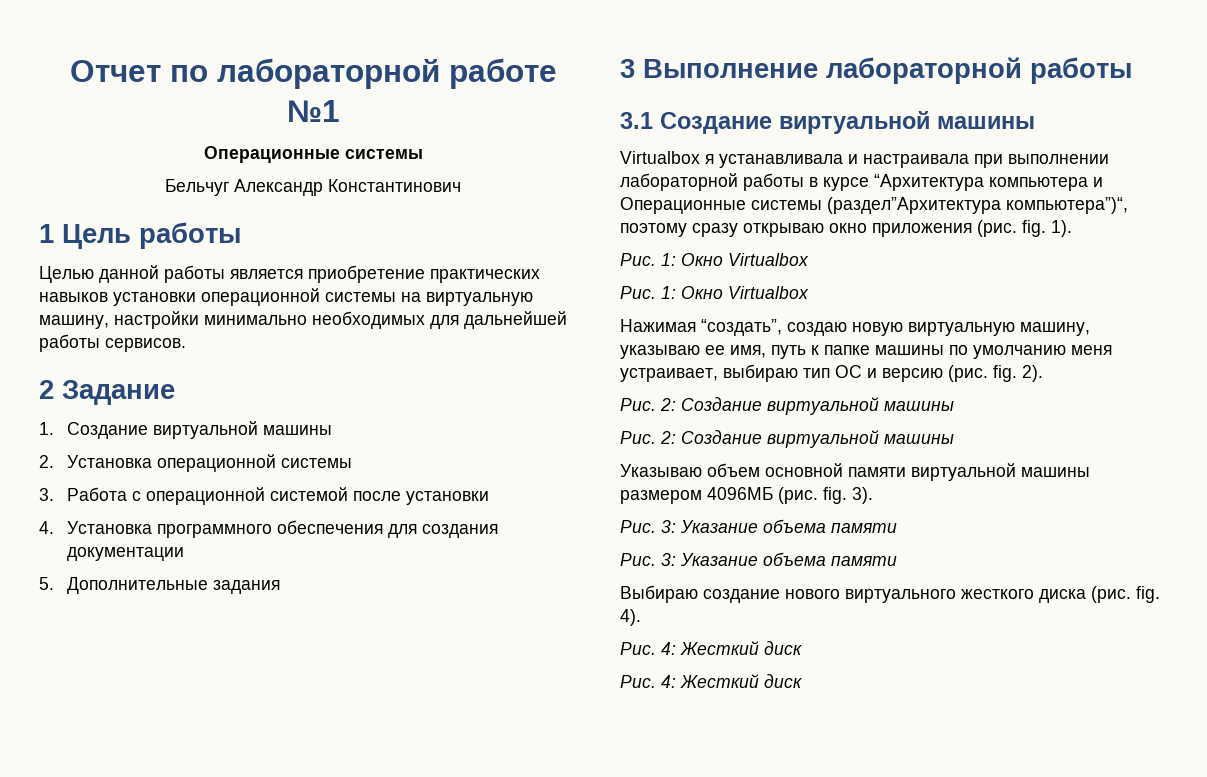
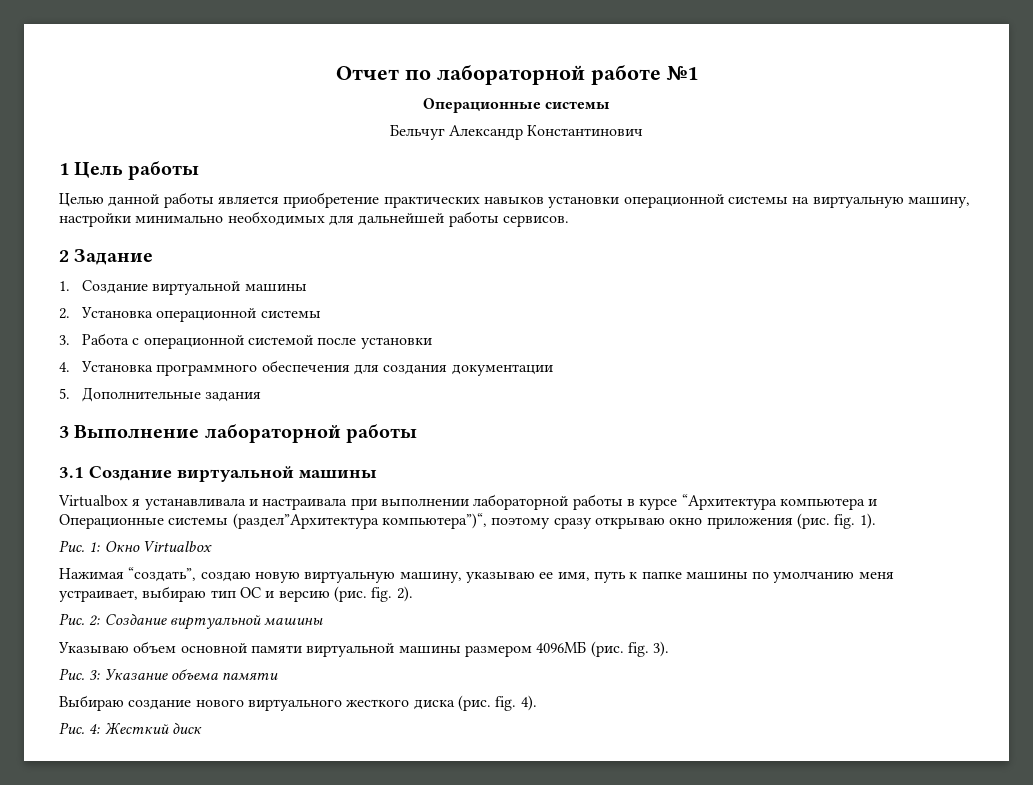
  Virtualbox я устанавливала и настраивала при выполнении лабораторной работы в курсе “Архитектура компьютера и Операционные системы (раздел”Архитектура компьютера”)“, поэтому сразу открываю окно приложения (рис. fig. 1).
- Рис. 1: Окно Virtualbox
  Нажимая “создать”, создаю новую виртуальную машину, указываю ее имя, путь к папке машины по умолчанию меня устраивает, выбираю тип ОС и версию (рис. fig. 2).
- Рис. 2: Создание виртуальной машины
  Указываю объем основной памяти виртуальной машины размером 4096МБ (рис. fig. 3).
- Рис. 3: Указание объема памяти
  Выбираю создание нового виртуального жесткого диска (рис. fig. 4).
- Рис. 4: Жесткий диск

